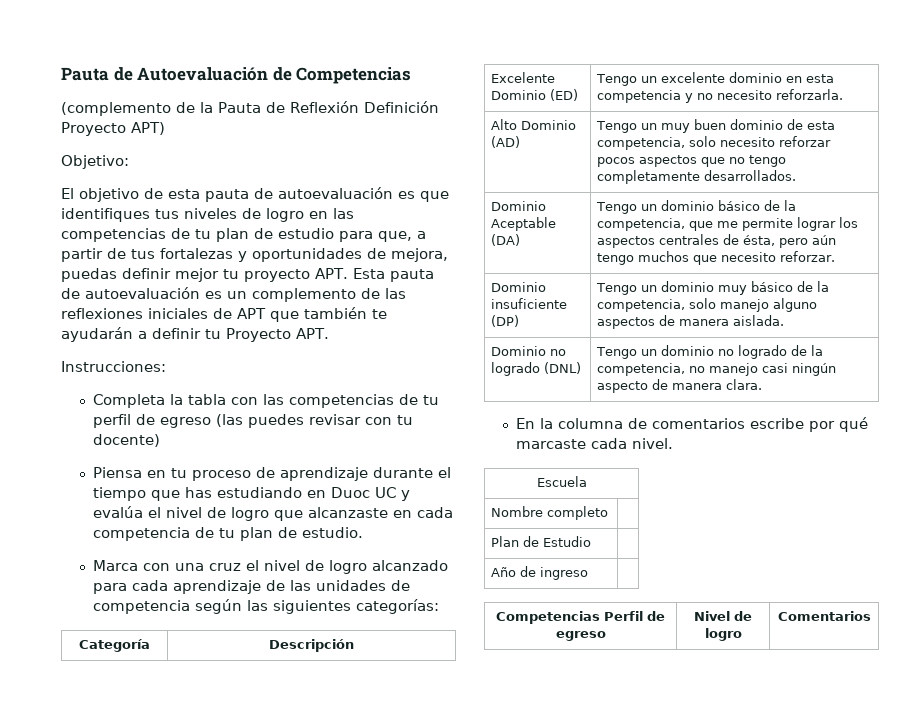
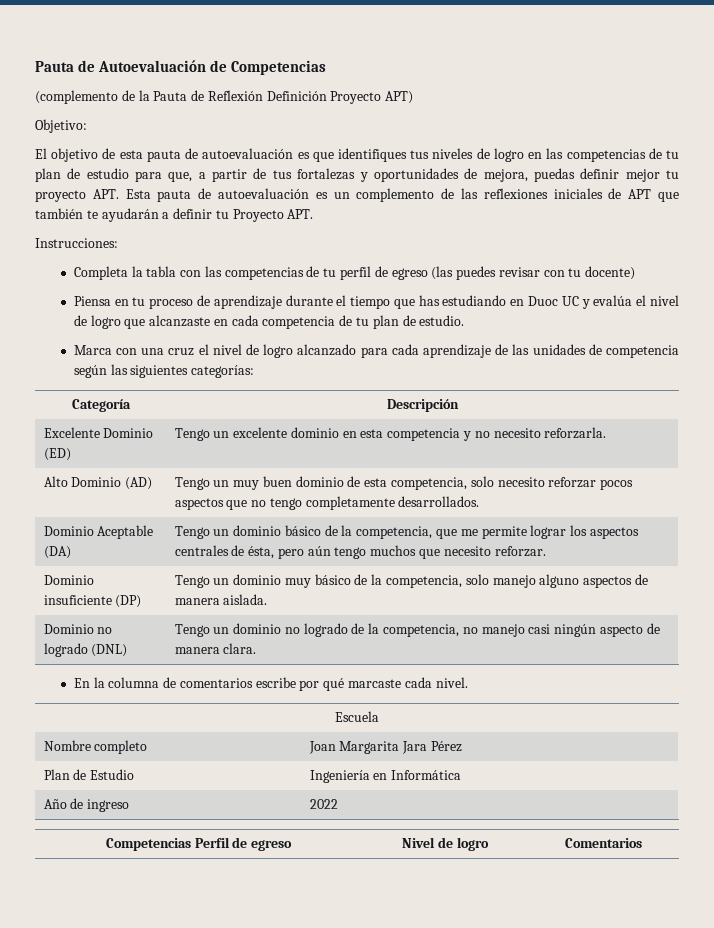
- Nombre completo |
+ Nombre completo | Joan Margarita Jara Pérez
- Plan de Estudio |
+ Plan de Estudio | Ingeniería en Informática
- Año de ingreso |
+ Año de ingreso | 2022

